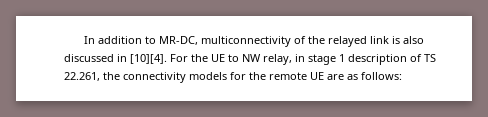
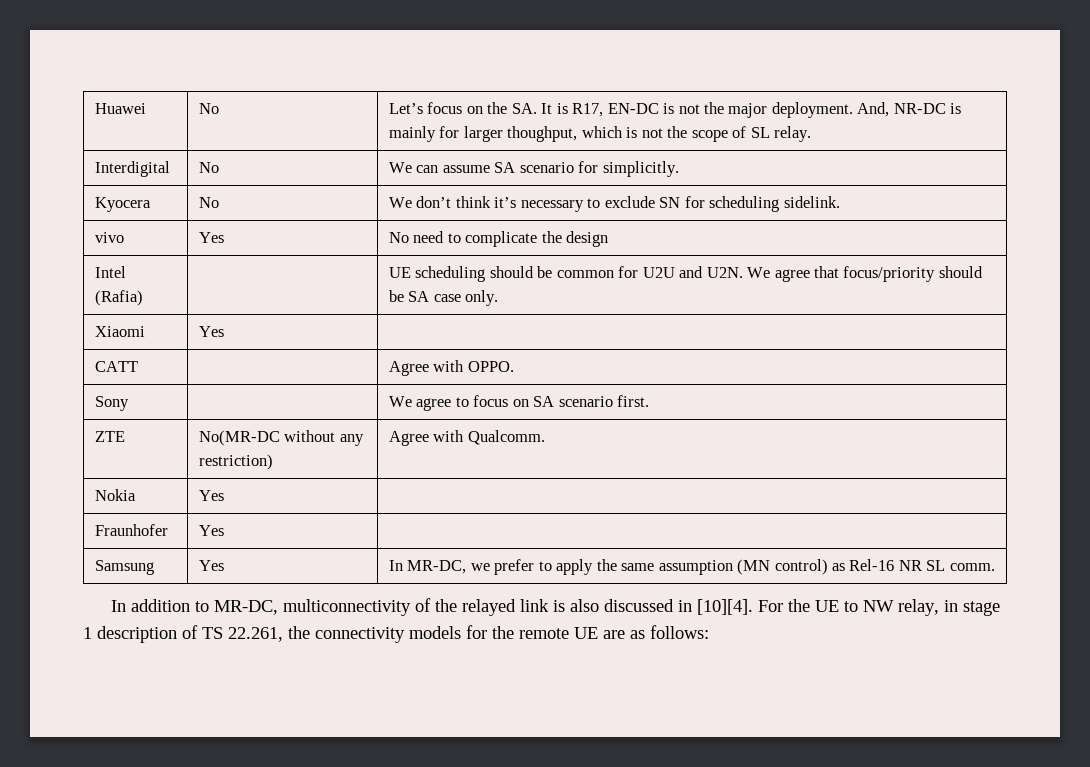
+ Huawei | No | Let’s focus on the SA. It is R17, EN-DC is not the major deployment. And, NR-DC is mainly for larger thoughput, which is not the scope of SL relay.
+ Interdigital | No | We can assume SA scenario for simplicitly.
+ Kyocera | No | We don’t think it’s necessary to exclude SN for scheduling sidelink.
+ vivo | Yes | No need to complicate the design
+ Intel (Rafia) | | UE scheduling should be common for U2U and U2N. We agree that focus/priority should be SA case only.
+ Xiaomi | Yes |
+ CATT | | Agree with OPPO.
+ Sony | | We agree to focus on SA scenario first.
+ ZTE | No(MR-DC without any restriction) | Agree with Qualcomm.
+ Nokia | Yes |
+ Fraunhofer | Yes |
+ Samsung | Yes | In MR-DC, we prefer to apply the same assumption (MN control) as Rel-16 NR SL comm.

